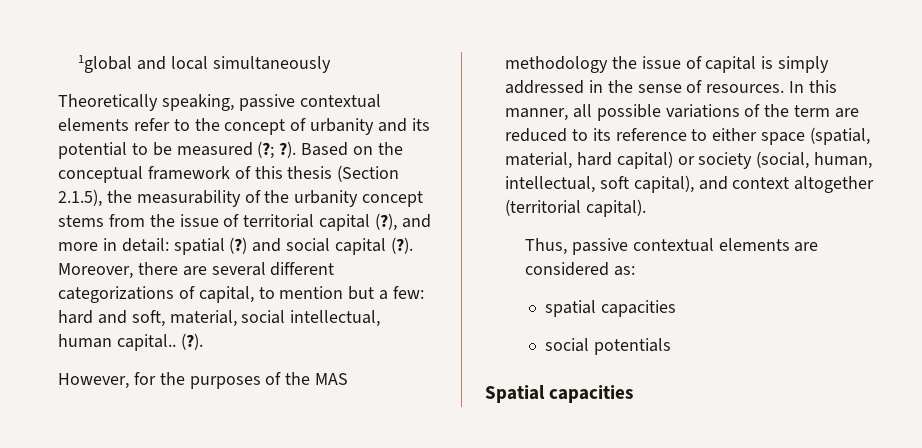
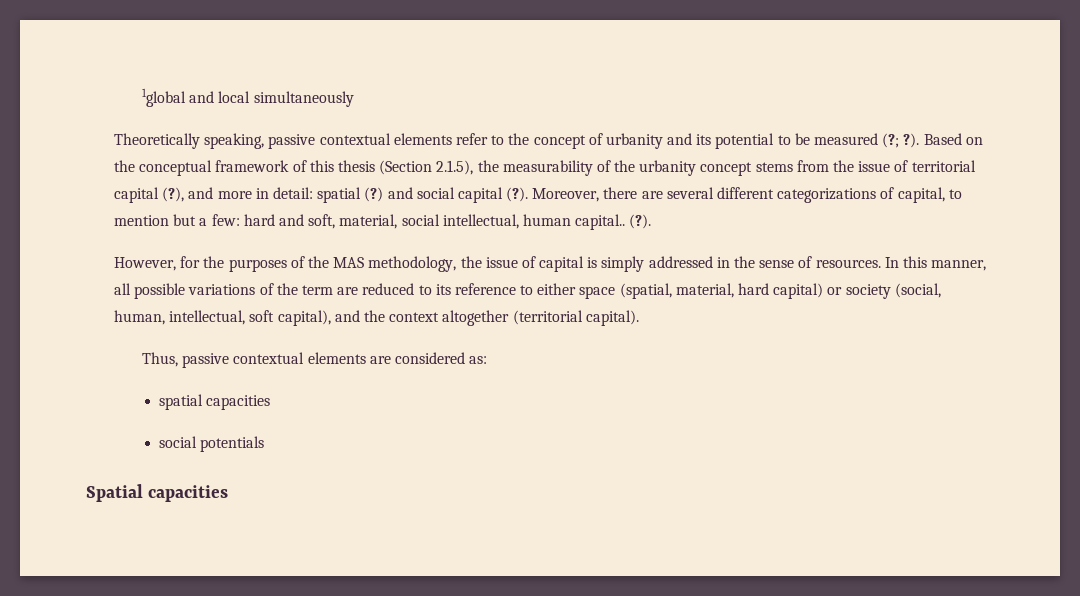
- However, for the purposes of the MAS methodology the issue of capital is simply addressed in the sense of resources.
+ However, for the purposes of the MAS methodology, the issue of capital is simply addressed in the sense of resources.
- In this manner, all possible variations of the term are reduced to its reference to either space (spatial, material, hard capital) or society (social, human, intellectual, soft capital), and context altogether (territorial capital).
+ In this manner, all possible variations of the term are reduced to its reference to either space (spatial, material, hard capital) or society (social, human, intellectual, soft capital), and the context altogether (territorial capital).

